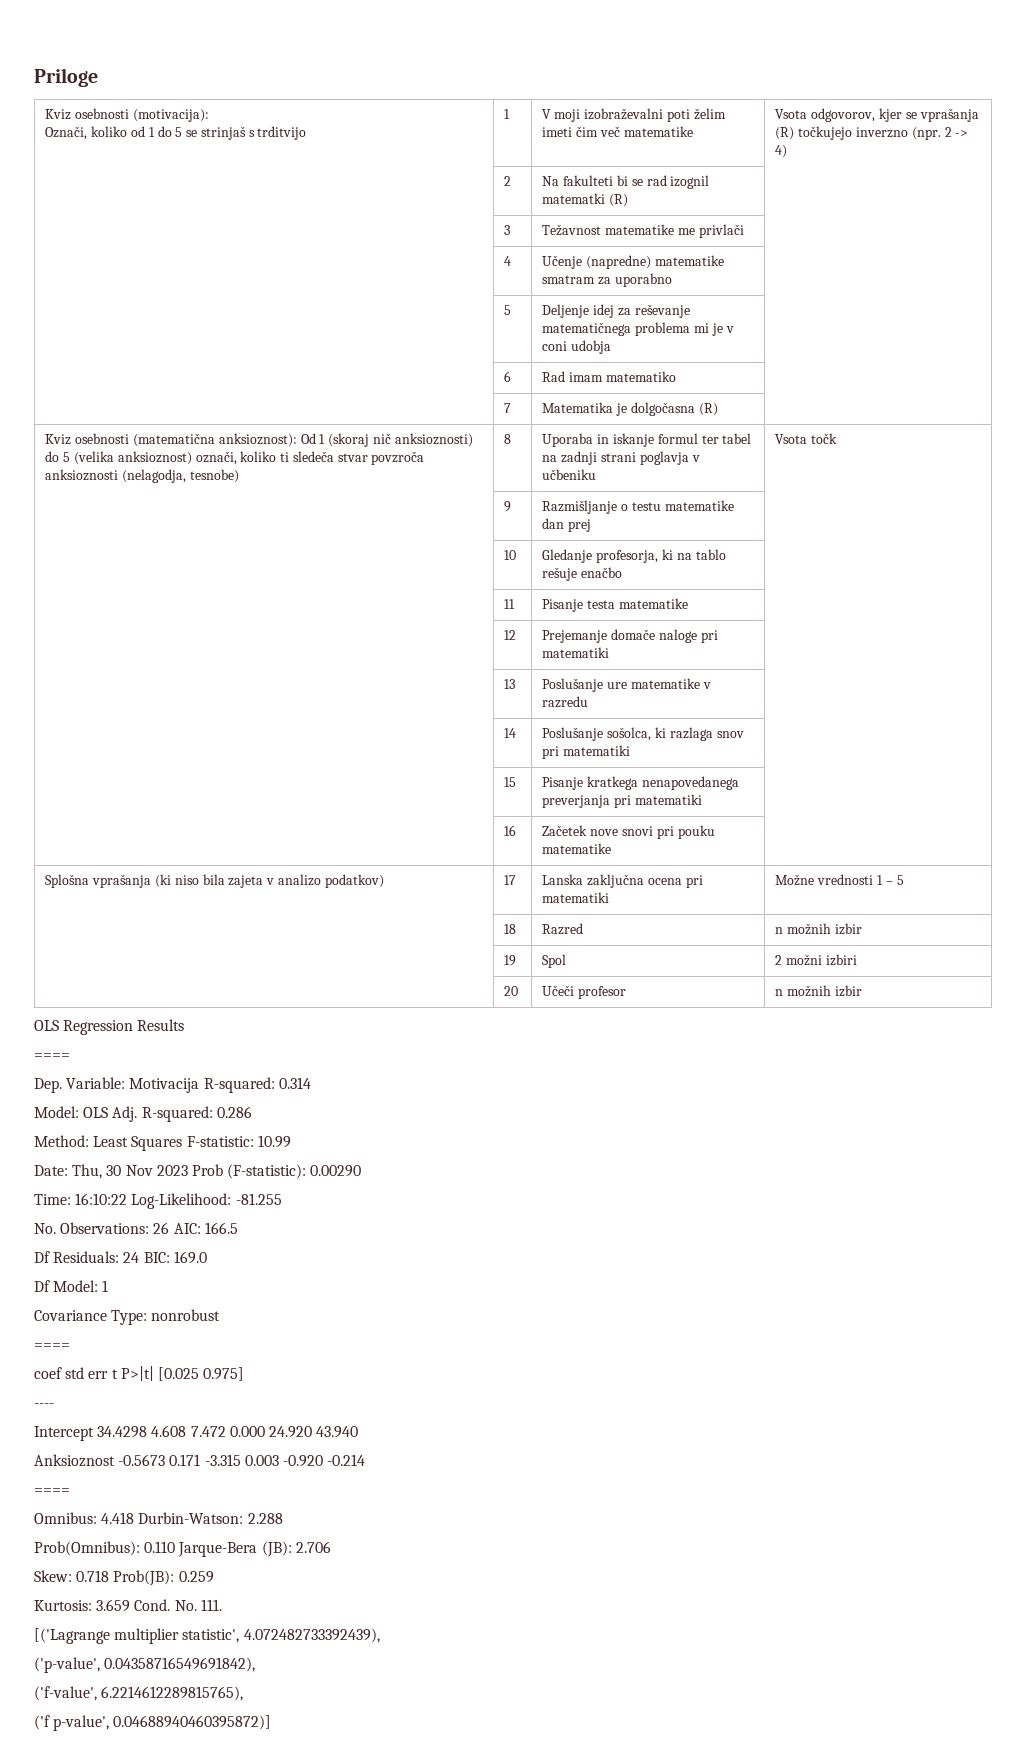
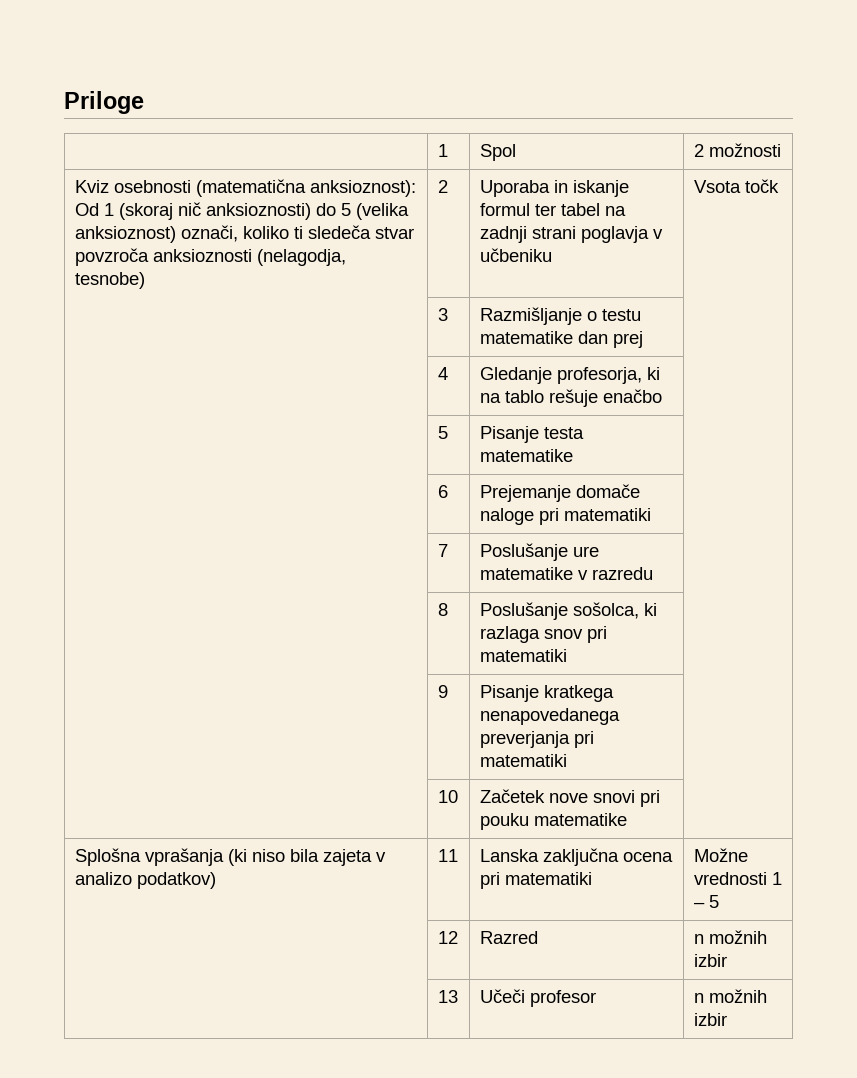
- Kviz osebnosti (motivacija):
- Označi, koliko od 1 do 5 se strinjaš s trditvijo | 1 | V moji izobraževalni poti želim imeti čim več matematike | Vsota odgovorov, kjer se vprašanja (R) točkujejo inverzno (npr. 2 -> 4)
- | 2 | Na fakulteti bi se rad izognil matematki (R) |
- | 3 | Težavnost matematike me privlači |
- | 4 | Učenje (napredne) matematike smatram za uporabno |
- | 5 | Deljenje idej za reševanje matematičnega problema mi je v coni udobja |
- | 6 | Rad imam matematiko |
- | 7 | Matematika je dolgočasna (R) |
+ | 1 | Spol | 2 možnosti
- Kviz osebnosti (matematična anksioznost): Od 1 (skoraj nič anksioznosti) do 5 (velika anksioznost) označi, koliko ti sledeča stvar povzroča anksioznosti (nelagodja, tesnobe) | 8 | Uporaba in iskanje formul ter tabel na zadnji strani poglavja v učbeniku | Vsota točk
+ Kviz osebnosti (matematična anksioznost): Od 1 (skoraj nič anksioznosti) do 5 (velika anksioznost) označi, koliko ti sledeča stvar povzroča anksioznosti (nelagodja, tesnobe) | 2 | Uporaba in iskanje formul ter tabel na zadnji strani poglavja v učbeniku | Vsota točk
- | 9 | Razmišljanje o testu matematike dan prej |
+ | 3 | Razmišljanje o testu matematike dan prej |
- | 10 | Gledanje profesorja, ki na tablo rešuje enačbo |
+ | 4 | Gledanje profesorja, ki na tablo rešuje enačbo |
- | 11 | Pisanje testa matematike |
+ | 5 | Pisanje testa matematike |
- | 12 | Prejemanje domače naloge pri matematiki |
+ | 6 | Prejemanje domače naloge pri matematiki |
- | 13 | Poslušanje ure matematike v razredu |
+ | 7 | Poslušanje ure matematike v razredu |
- | 14 | Poslušanje sošolca, ki razlaga snov pri matematiki |
+ | 8 | Poslušanje sošolca, ki razlaga snov pri matematiki |
- | 15 | Pisanje kratkega nenapovedanega preverjanja pri matematiki |
+ | 9 | Pisanje kratkega nenapovedanega preverjanja pri matematiki |
- | 16 | Začetek nove snovi pri pouku matematike |
+ | 10 | Začetek nove snovi pri pouku matematike |
- Splošna vprašanja (ki niso bila zajeta v analizo podatkov) | 17 | Lanska zaključna ocena pri matematiki | Možne vrednosti 1 – 5
+ Splošna vprašanja (ki niso bila zajeta v analizo podatkov) | 11 | Lanska zaključna ocena pri matematiki | Možne vrednosti 1 – 5
- | 18 | Razred | n možnih izbir
+ | 12 | Razred | n možnih izbir
- | 19 | Spol | 2 možni izbiri
- | 20 | Učeči profesor | n možnih izbir
+ | 13 | Učeči profesor | n možnih izbir
- OLS Regression Results
- ====
- Dep. Variable: Motivacija R-squared: 0.314
- Model: OLS Adj. R-squared: 0.286
- Method: Least Squares F-statistic: 10.99
- Date: Thu, 30 Nov 2023 Prob (F-statistic): 0.00290
- Time: 16:10:22 Log-Likelihood: -81.255
- No. Observations: 26 AIC: 166.5
- Df Residuals: 24 BIC: 169.0
- Df Model: 1
- Covariance Type: nonrobust
- ====
- coef std err t P>|t| [0.025 0.975]
- ----
- Intercept 34.4298 4.608 7.472 0.000 24.920 43.940
- Anksioznost -0.5673 0.171 -3.315 0.003 -0.920 -0.214
- ====
- Omnibus: 4.418 Durbin-Watson: 2.288
- Prob(Omnibus): 0.110 Jarque-Bera (JB): 2.706
- Skew: 0.718 Prob(JB): 0.259
- Kurtosis: 3.659 Cond. No. 111.
- [('Lagrange multiplier statistic', 4.072482733392439),
- ('p-value', 0.04358716549691842),
- ('f-value', 6.2214612289815765),
- ('f p-value', 0.04688940460395872)]

